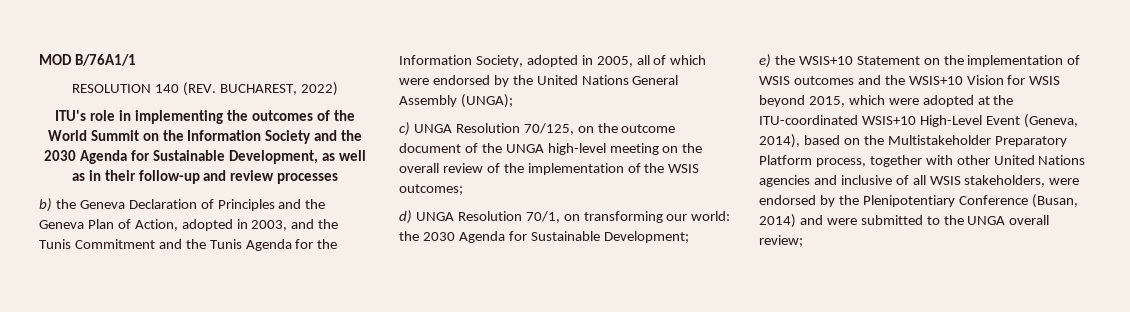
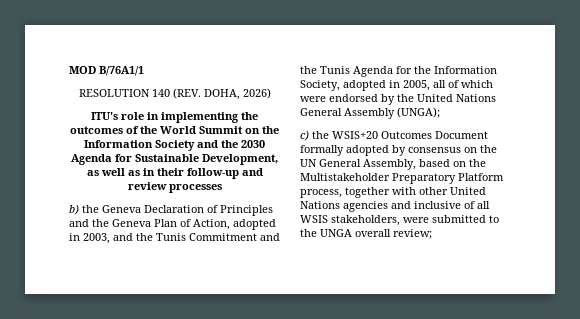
- RESOLUTION 140 (REV. BUCHAREST, 2022)
+ RESOLUTION 140 (REV. DOHA, 2026)
- c) UNGA Resolution 70/125, on the outcome document of the UNGA high-level meeting on the overall review of the implementation of the WSIS outcomes;
- d) UNGA Resolution 70/1, on transforming our world: the 2030 Agenda for Sustainable Development;
- e) the WSIS+10 Statement on the implementation of WSIS outcomes and the WSIS+10 Vision for WSIS beyond 2015, which were adopted at the ITU-coordinated WSIS+10 High-Level Event (Geneva, 2014), based on the Multistakeholder Preparatory Platform process, together with other United Nations agencies and inclusive of all WSIS stakeholders, were endorsed by the Plenipotentiary Conference (Busan, 2014) and were submitted to the UNGA overall review;
+ c) the WSIS+20 Outcomes Document formally adopted by consensus on the UN General Assembly, based on the Multistakeholder Preparatory Platform process, together with other United Nations agencies and inclusive of all WSIS stakeholders, were submitted to the UNGA overall review;

